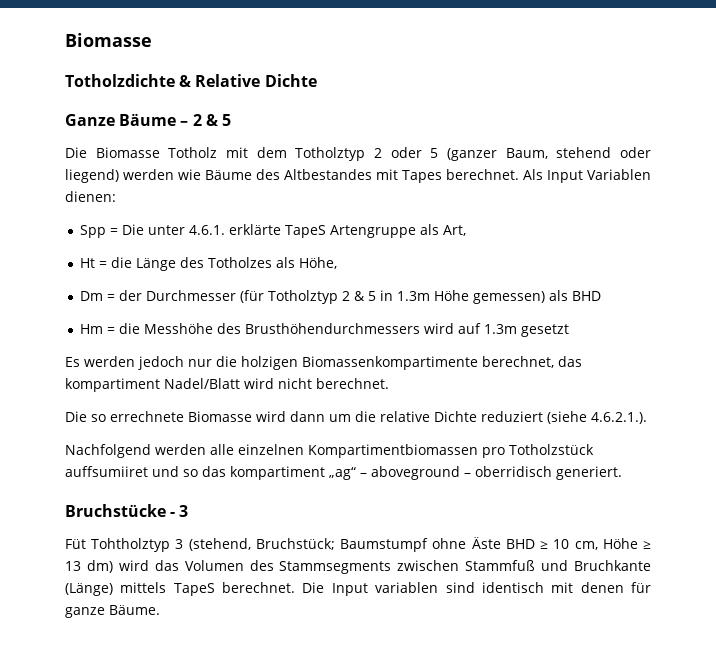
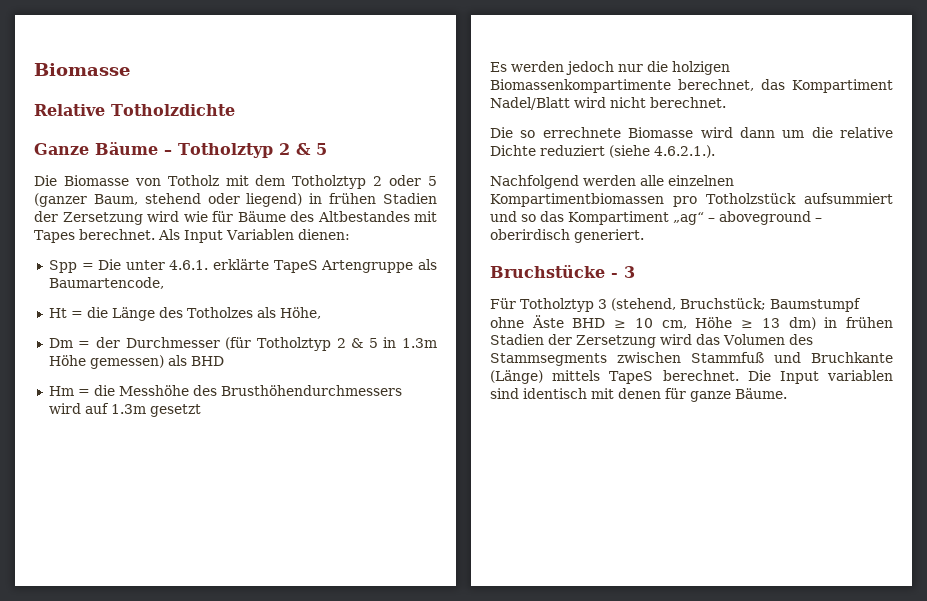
- Totholzdichte & Relative Dichte
+ Relative Totholzdichte
- Ganze Bäume – 2 & 5
+ Ganze Bäume – Totholztyp 2 & 5
- Die Biomasse Totholz mit dem Totholztyp 2 oder 5 (ganzer Baum, stehend oder liegend) werden wie Bäume des Altbestandes mit Tapes berechnet.
+ Die Biomasse von Totholz mit dem Totholztyp 2 oder 5 (ganzer Baum, stehend oder liegend) in frühen Stadien der Zersetzung wird wie für Bäume des Altbestandes mit Tapes berechnet.
- Spp = Die unter 4.6.1. erklärte TapeS Artengruppe als Art,
+ Spp = Die unter 4.6.1. erklärte TapeS Artengruppe als Baumartencode,
- Es werden jedoch nur die holzigen Biomassenkompartimente berechnet, das kompartiment Nadel/Blatt wird nicht berechnet.
+ Es werden jedoch nur die holzigen Biomassenkompartimente berechnet, das Kompartiment Nadel/Blatt wird nicht berechnet.
- Nachfolgend werden alle einzelnen Kompartimentbiomassen pro Totholzstück auffsumiiret und so das kompartiment „ag“ – aboveground – oberridisch generiert.
+ Nachfolgend werden alle einzelnen Kompartimentbiomassen pro Totholzstück aufsummiert und so das Kompartiment „ag“ – aboveground – oberirdisch generiert.
- Füt Tohtholztyp 3 (stehend, Bruchstück; Baumstumpf ohne Äste BHD ≥ 10 cm, Höhe ≥ 13 dm) wird das Volumen des Stammsegments zwischen Stammfuß und Bruchkante (Länge) mittels TapeS berechnet.
+ Für Totholztyp 3 (stehend, Bruchstück; Baumstumpf ohne Äste BHD ≥ 10 cm, Höhe ≥ 13 dm) in frühen Stadien der Zersetzung wird das Volumen des Stammsegments zwischen Stammfuß und Bruchkante (Länge) mittels TapeS berechnet.

